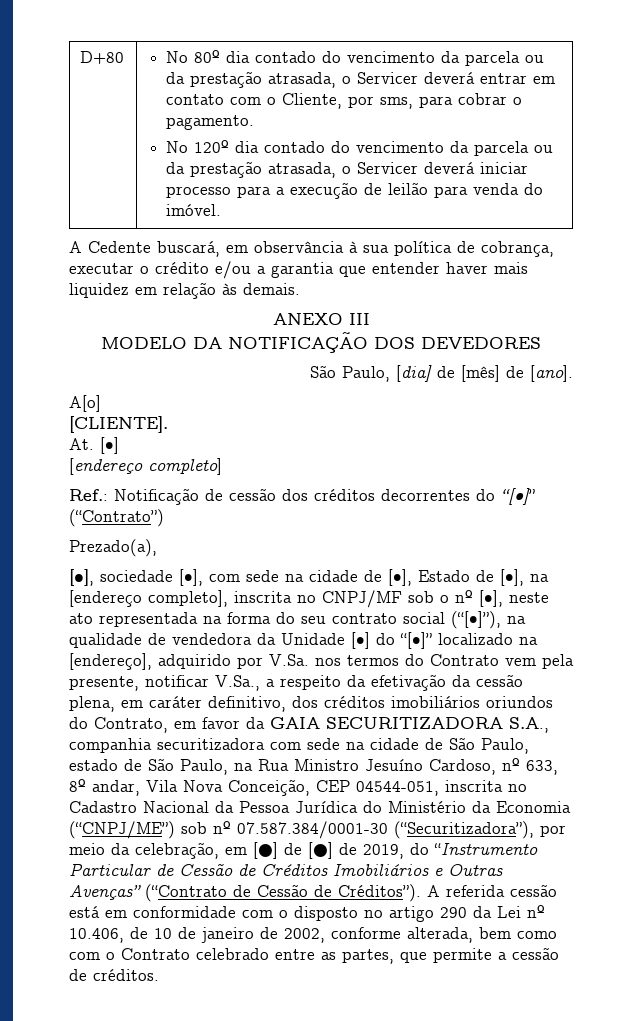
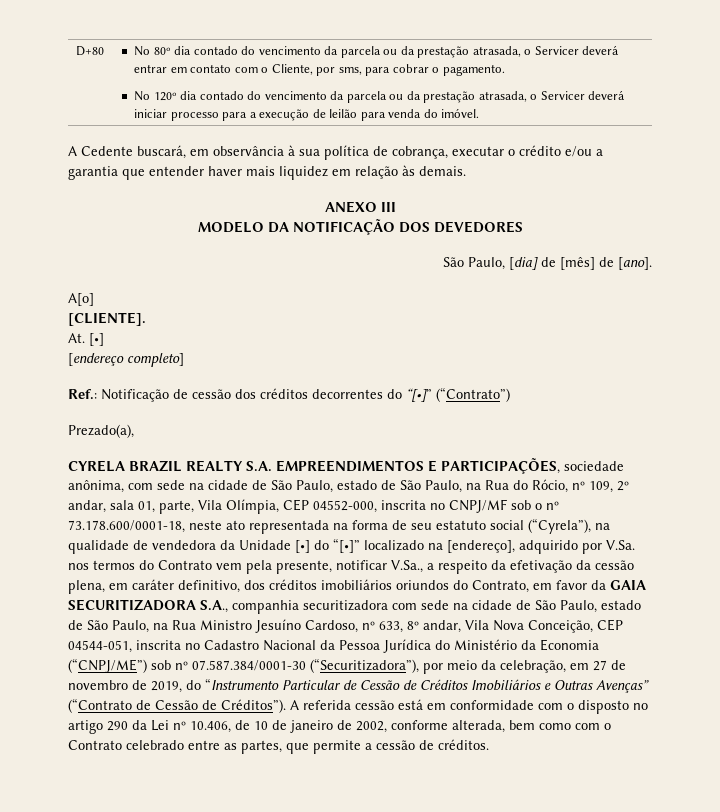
- [•], sociedade [•], com sede na cidade de [•], Estado de [•], na [endereço completo], inscrita no CNPJ/MF sob o nº [•], neste ato representada na forma do seu contrato social (“[•]”), na qualidade de vendedora da Unidade [•] do “[•]” localizado na [endereço], adquirido por V.Sa. nos termos do Contrato vem pela presente, notificar V.Sa., a respeito da efetivação da cessão plena, em caráter definitivo, dos créditos imobiliários oriundos do Contrato, em favor da GAIA SECURITIZADORA S.A., companhia securitizadora com sede na cidade de São Paulo, estado de São Paulo, na Rua Ministro Jesuíno Cardoso, nº 633, 8º andar, Vila Nova Conceição, CEP 04544-051, inscrita no Cadastro Nacional da Pessoa Jurídica do Ministério da Economia (“CNPJ/ME”) sob nº 07.587.384/0001-30 (“Securitizadora”), por meio da celebração, em [●] de [●] de 2019, do “Instrumento Particular de Cessão de Créditos Imobiliários e Outras Avenças” (“Contrato de Cessão de Créditos”).
+ CYRELA BRAZIL REALTY S.A. EMPREENDIMENTOS E PARTICIPAÇÕES, sociedade anônima, com sede na cidade de São Paulo, estado de São Paulo, na Rua do Rócio, nº 109, 2º andar, sala 01, parte, Vila Olímpia, CEP 04552-000, inscrita no CNPJ/MF sob o nº 73.178.600/0001-18, neste ato representada na forma de seu estatuto social (“Cyrela”), na qualidade de vendedora da Unidade [•] do “[•]” localizado na [endereço], adquirido por V.Sa. nos termos do Contrato vem pela presente, notificar V.Sa., a respeito da efetivação da cessão plena, em caráter definitivo, dos créditos imobiliários oriundos do Contrato, em favor da GAIA SECURITIZADORA S.A., companhia securitizadora com sede na cidade de São Paulo, estado de São Paulo, na Rua Ministro Jesuíno Cardoso, nº 633, 8º andar, Vila Nova Conceição, CEP 04544-051, inscrita no Cadastro Nacional da Pessoa Jurídica do Ministério da Economia (“CNPJ/ME”) sob nº 07.587.384/0001-30 (“Securitizadora”), por meio da celebração, em 27 de novembro de 2019, do “Instrumento Particular de Cessão de Créditos Imobiliários e Outras Avenças” (“Contrato de Cessão de Créditos”).

